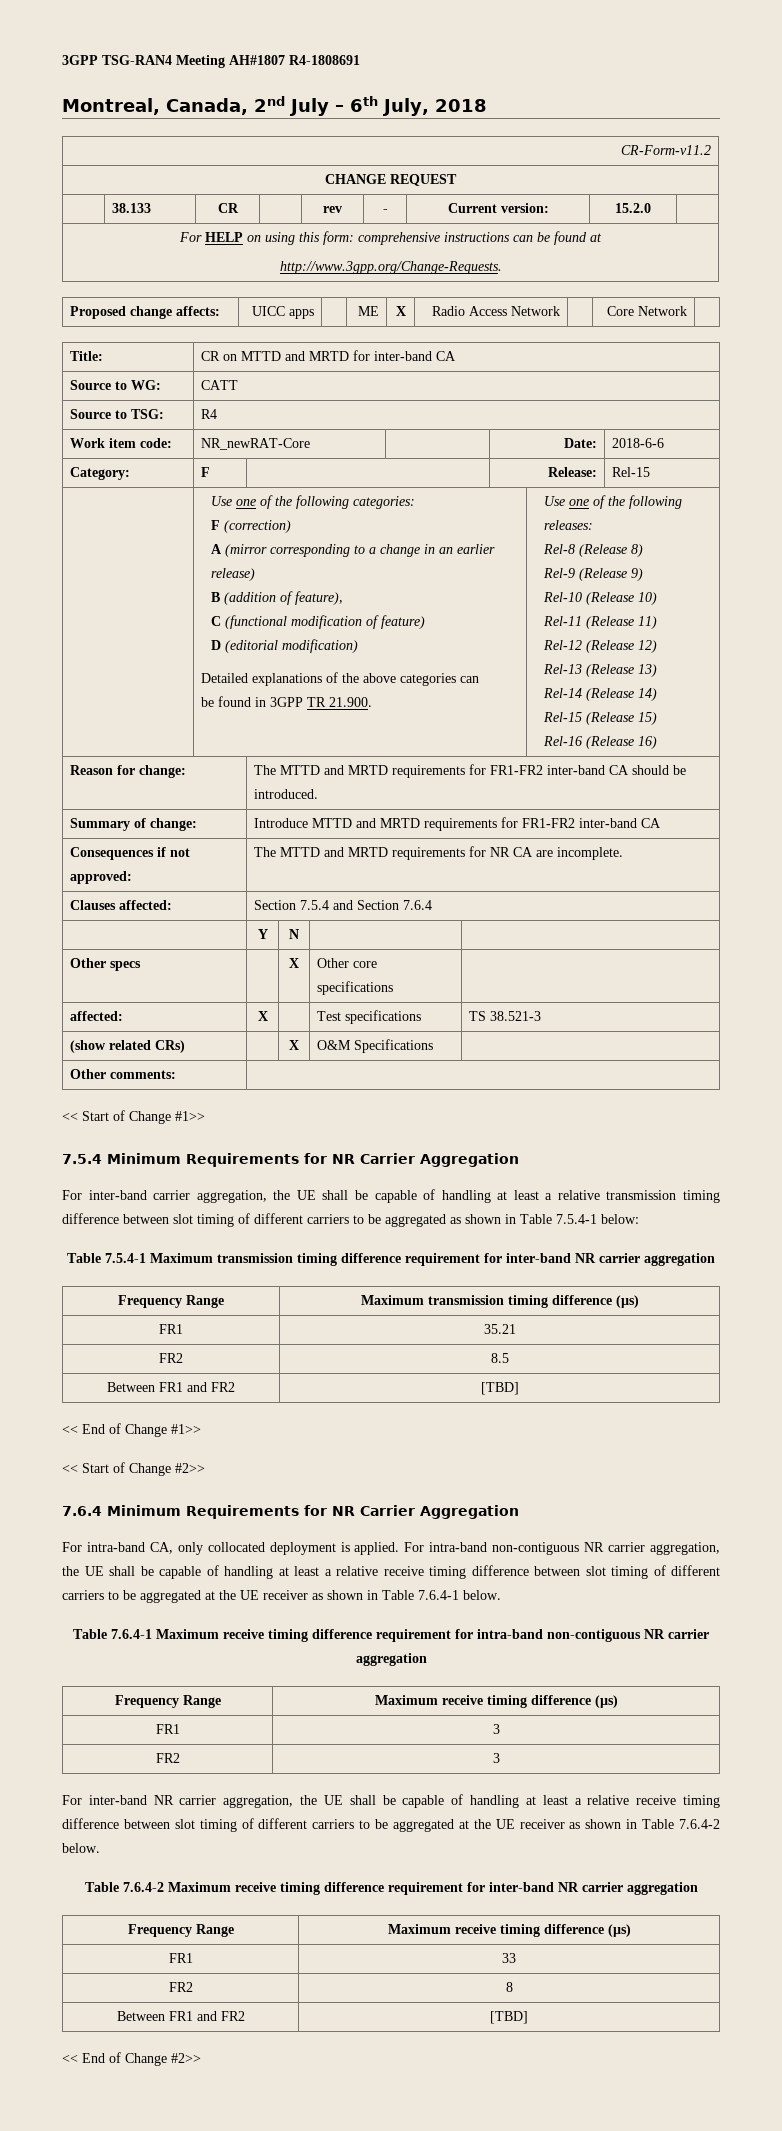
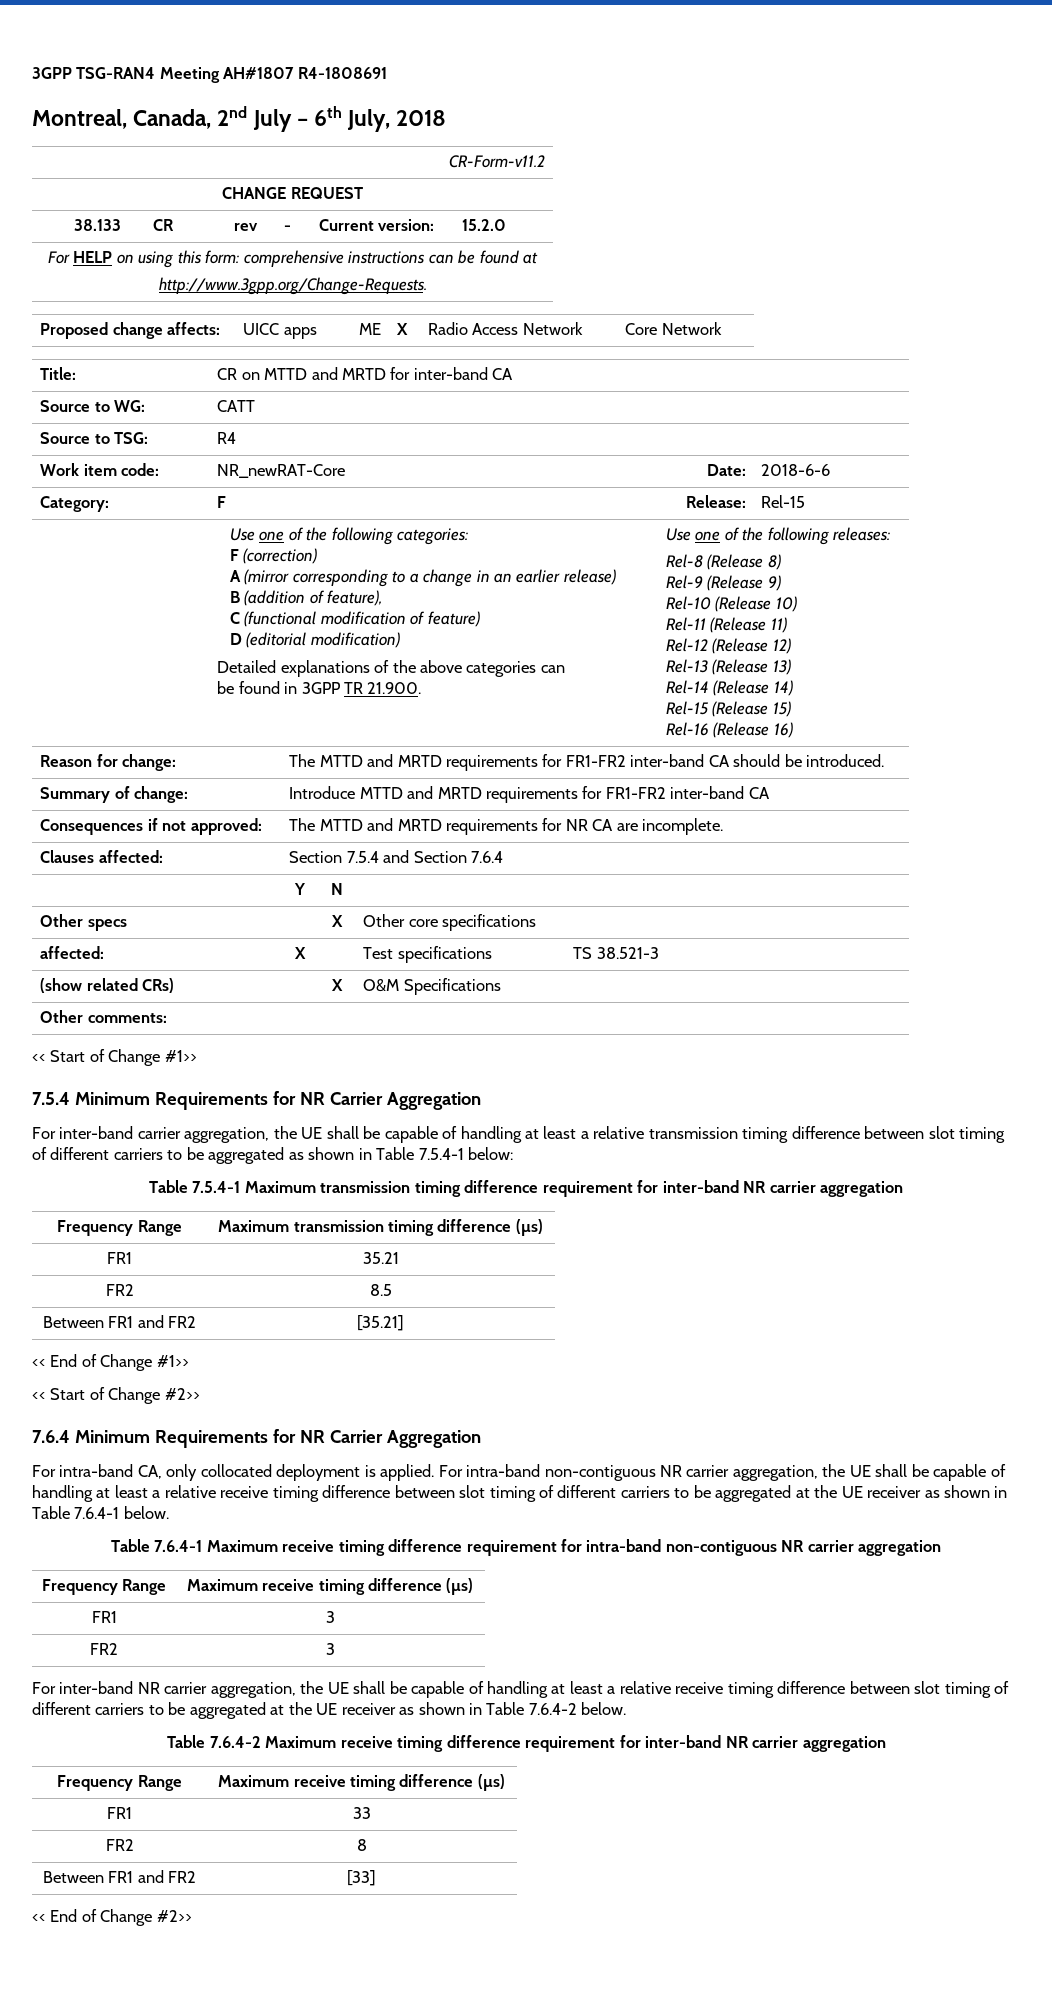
  FR2 | 8.5
- Between FR1 and FR2 | [TBD]
+ Between FR1 and FR2 | [35.21]
  FR2 | 8
- Between FR1 and FR2 | [TBD]
+ Between FR1 and FR2 | [33]

